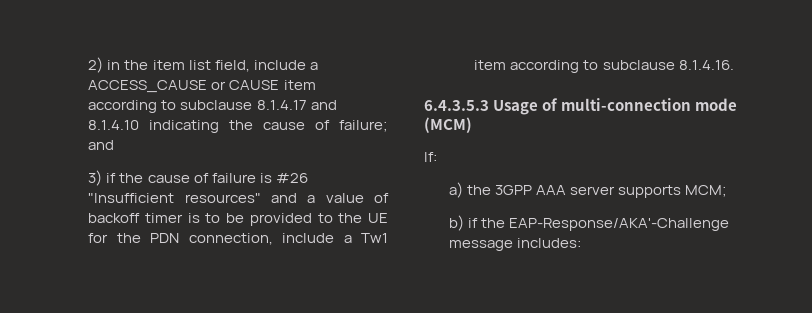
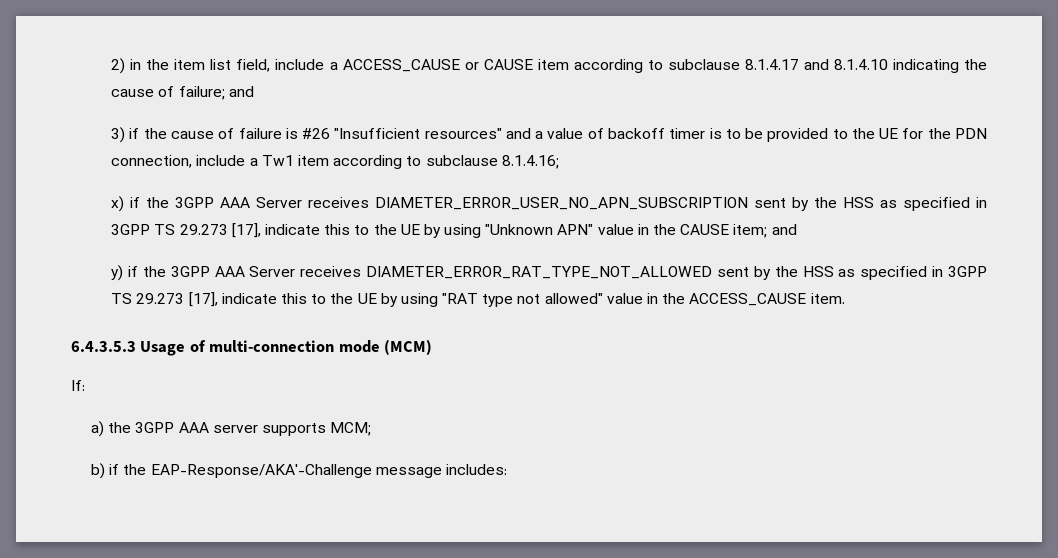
- 3) if the cause of failure is #26 "Insufficient resources" and a value of backoff timer is to be provided to the UE for the PDN connection, include a Tw1 item according to subclause 8.1.4.16.
+ 3) if the cause of failure is #26 "Insufficient resources" and a value of backoff timer is to be provided to the UE for the PDN connection, include a Tw1 item according to subclause 8.1.4.16;
+ x) if the 3GPP AAA Server receives DIAMETER_ERROR_USER_NO_APN_SUBSCRIPTION sent by the HSS as specified in 3GPP TS 29.273 [17], indicate this to the UE by using "Unknown APN" value in the CAUSE item; and
+ y) if the 3GPP AAA Server receives DIAMETER_ERROR_RAT_TYPE_NOT_ALLOWED sent by the HSS as specified in 3GPP TS 29.273 [17], indicate this to the UE by using "RAT type not allowed" value in the ACCESS_CAUSE item.

